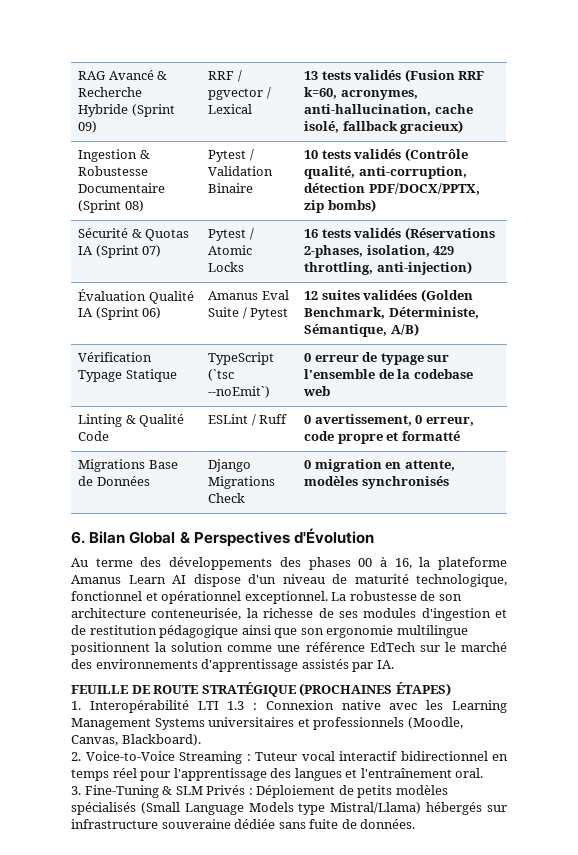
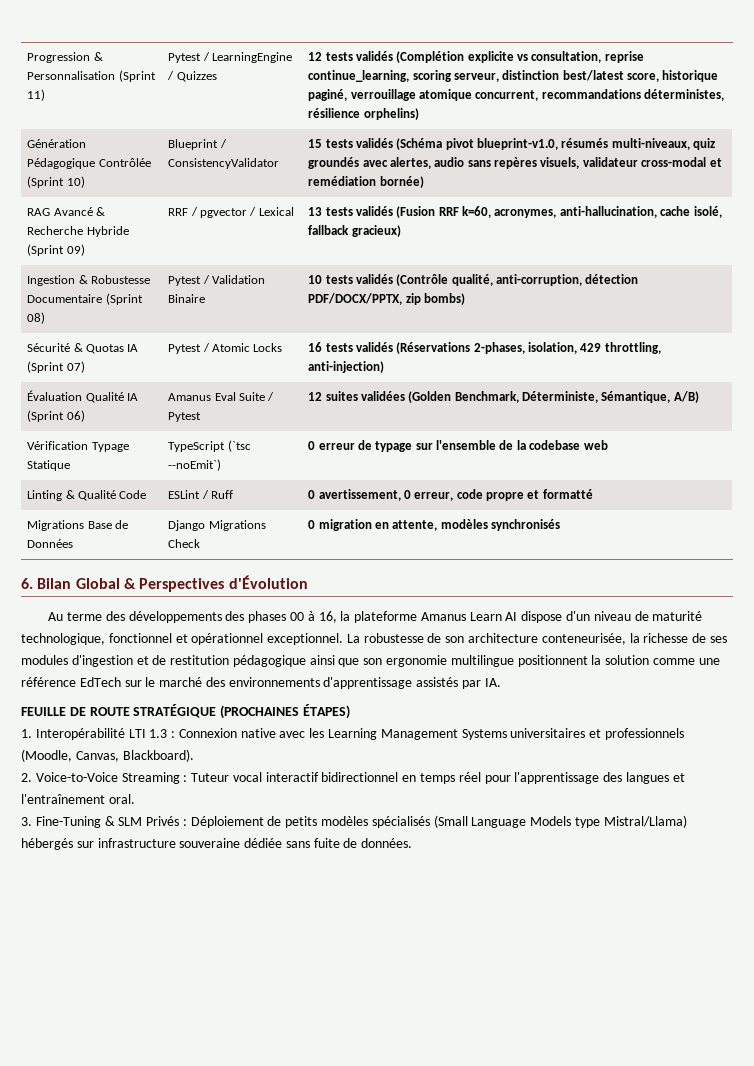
+ Progression & Personnalisation (Sprint 11) | Pytest / LearningEngine / Quizzes | 12 tests validés (Complétion explicite vs consultation, reprise continue_learning, scoring serveur, distinction best/latest score, historique paginé, verrouillage atomique concurrent, recommandations déterministes, résilience orphelins)
+ Génération Pédagogique Contrôlée (Sprint 10) | Blueprint / ConsistencyValidator | 15 tests validés (Schéma pivot blueprint-v1.0, résumés multi-niveaux, quiz groundés avec alertes, audio sans repères visuels, validateur cross-modal et remédiation bornée)

